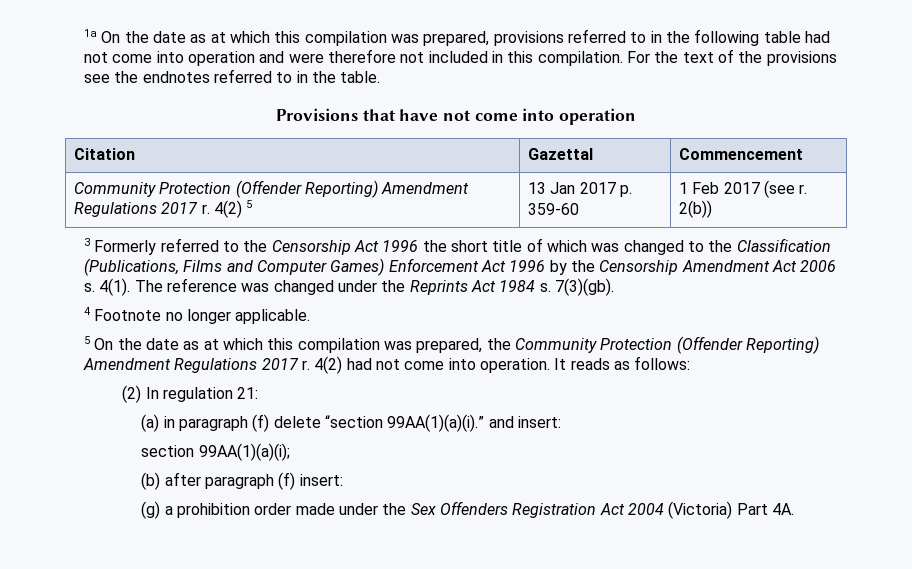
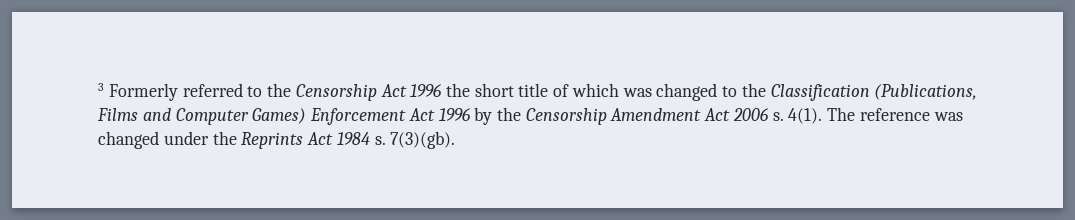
- 1a On the date as at which this compilation was prepared, provisions referred to in the following table had not come into operation and were therefore not included in this compilation. For the text of the provisions see the endnotes referred to in the table.
- Provisions that have not come into operation
- Citation | Gazettal | Commencement
- Community Protection (Offender Reporting) Amendment Regulations 2017 r. 4(2) 5 | 13 Jan 2017 p. 359-60 | 1 Feb 2017 (see r. 2(b))
- 4 Footnote no longer applicable.
- 5 On the date as at which this compilation was prepared, the Community Protection (Offender Reporting) Amendment Regulations 2017 r. 4(2) had not come into operation. It reads as follows:
- (2) In regulation 21:
- (a) in paragraph (f) delete “section 99AA(1)(a)(i).” and insert:
- section 99AA(1)(a)(i);
- (b) after paragraph (f) insert:
- (g) a prohibition order made under the Sex Offenders Registration Act 2004 (Victoria) Part 4A.

